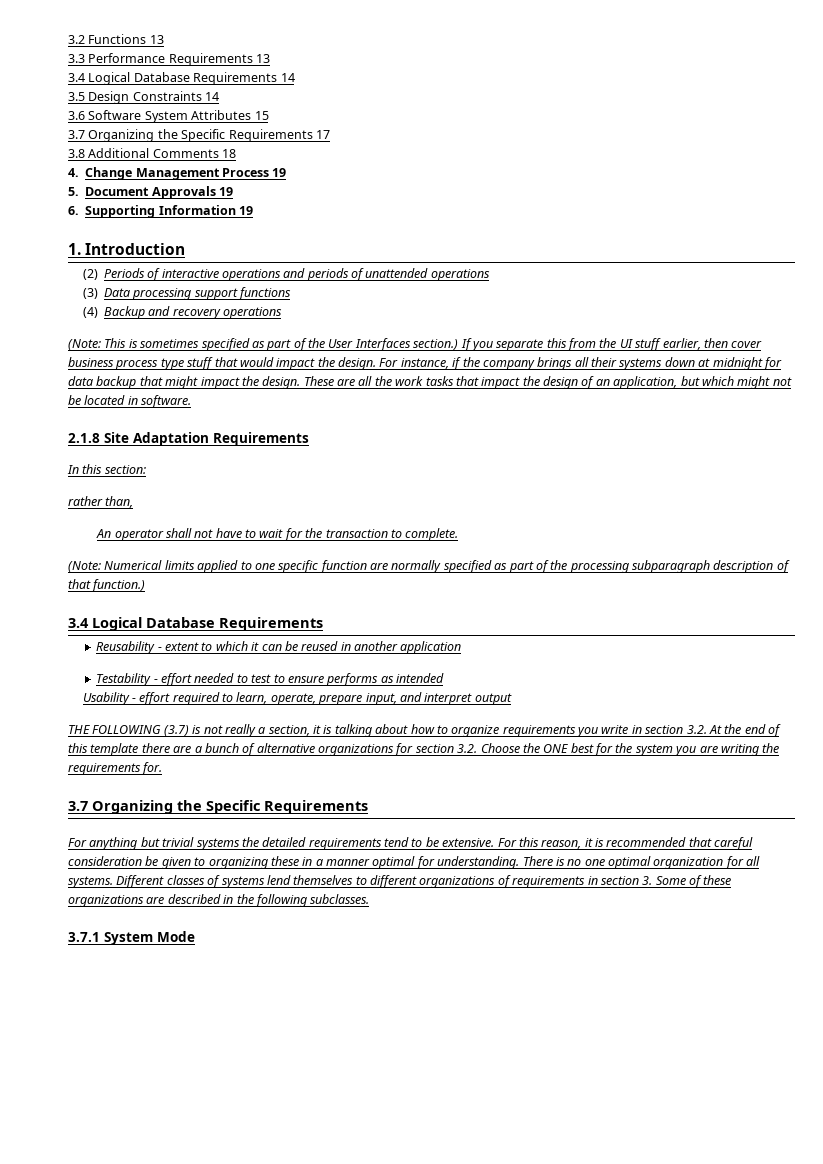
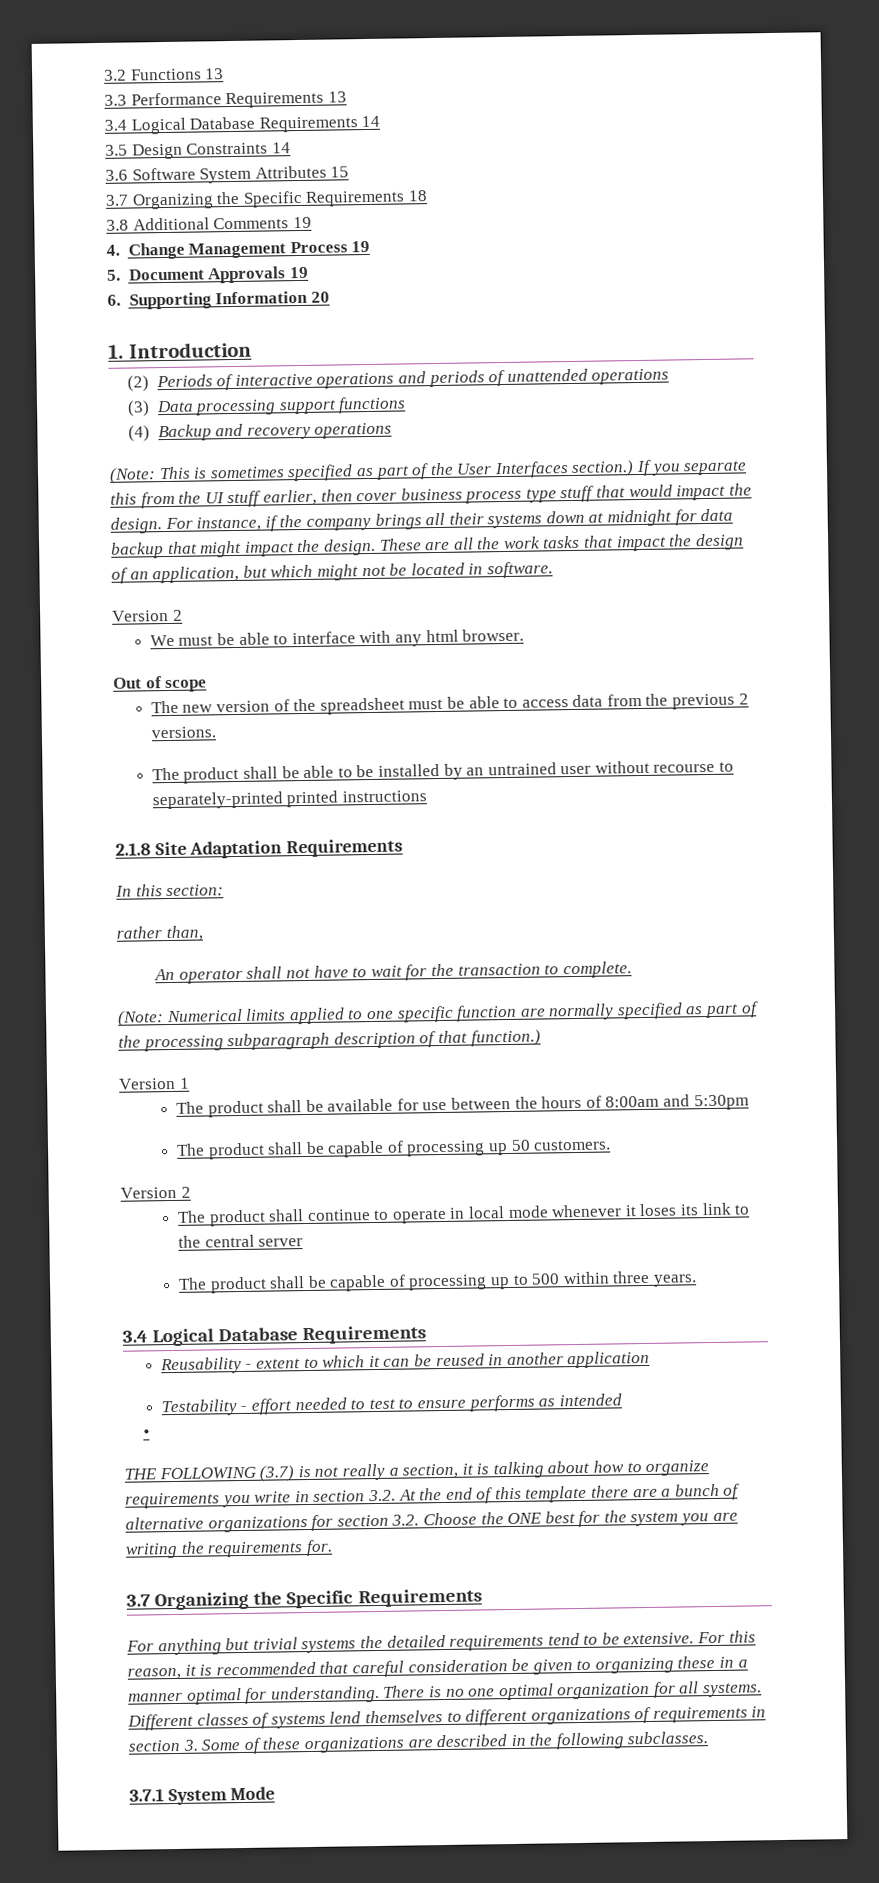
- 3.7 Organizing the Specific Requirements 17
+ 3.7 Organizing the Specific Requirements 18
- 3.8 Additional Comments 18
+ 3.8 Additional Comments 19
- 6. Supporting Information 19
+ 6. Supporting Information 20
  These are all the work tasks that impact the design of an application, but which might not be located in software.
+ Version 2
+ We must be able to interface with any html browser.
+ Out of scope
+ The new version of the spreadsheet must be able to access data from the previous 2 versions.
+ The product shall be able to be installed by an untrained user without recourse to separately-printed printed instructions
+ Version 1
+ The product shall be available for use between the hours of 8:00am and 5:30pm
+ The product shall be capable of processing up 50 customers.
+ Version 2
+ The product shall continue to operate in local mode whenever it loses its link to the central server
+ The product shall be capable of processing up to 500 within three years.
- Usability - effort required to learn, operate, prepare input, and interpret output
+ •

